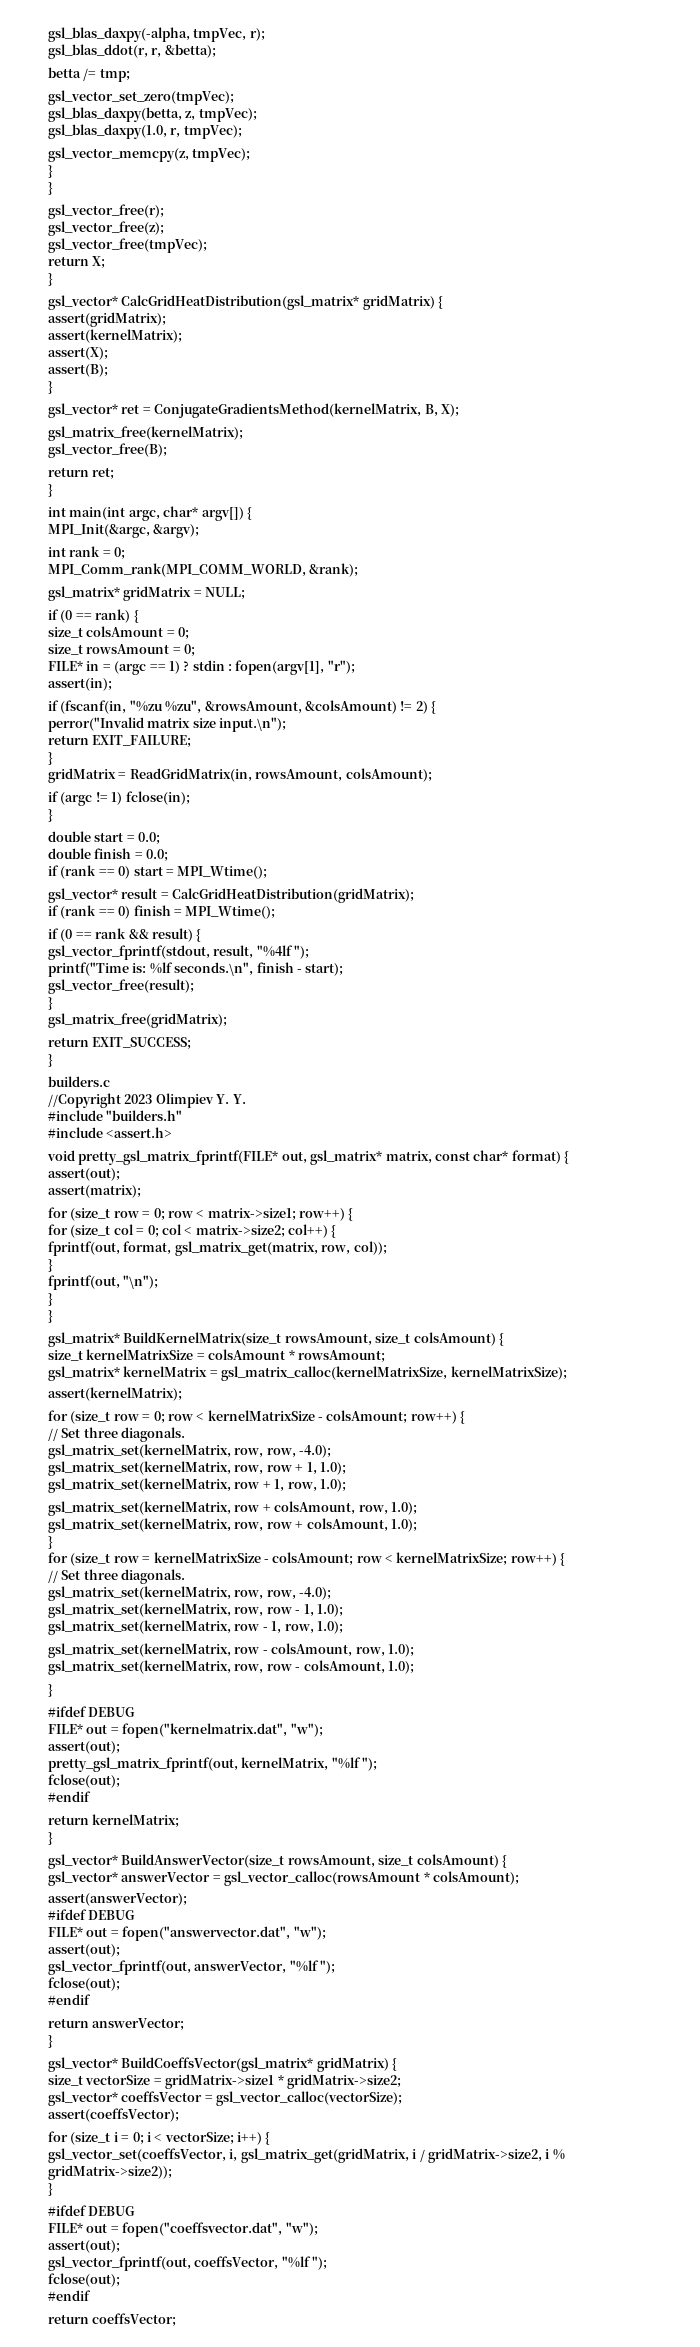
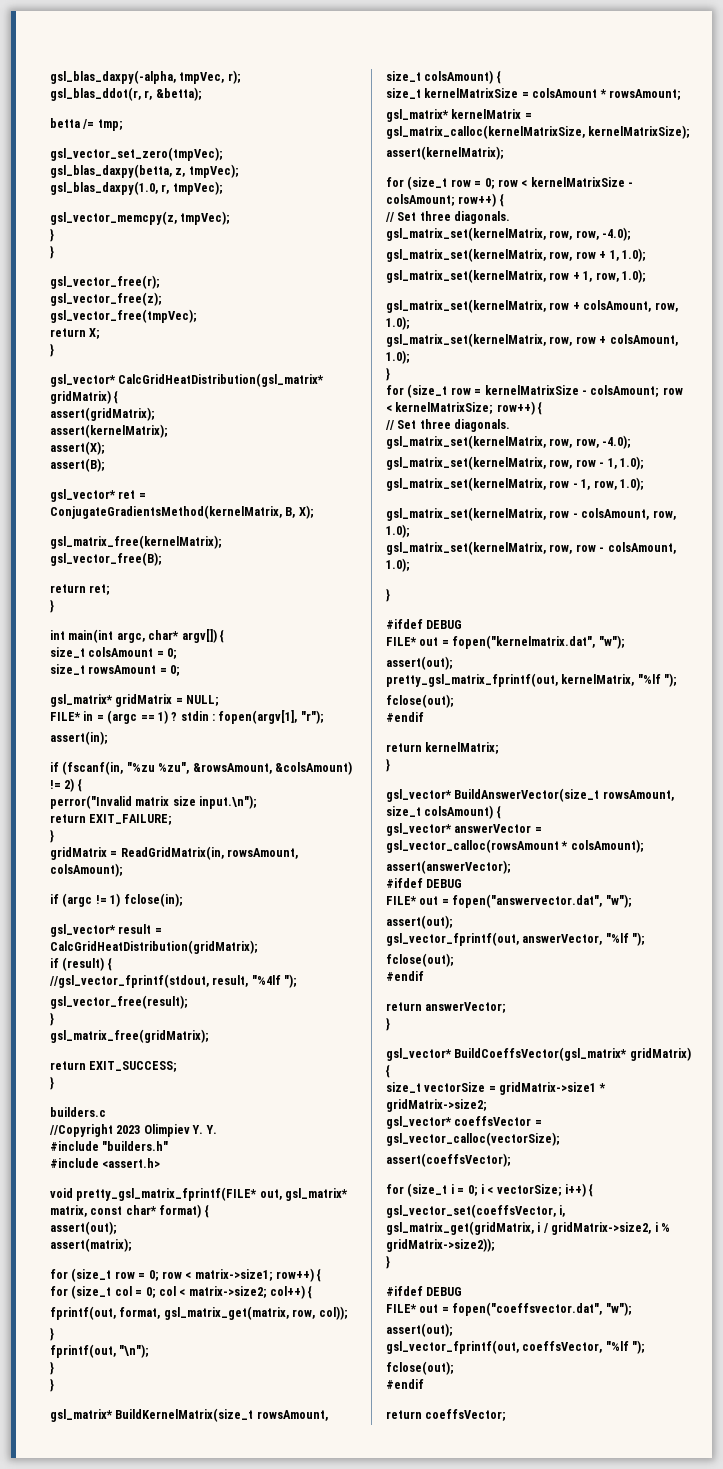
  assert(B);
- }
- MPI_Init(&argc, &argv);
- int rank = 0;
- MPI_Comm_rank(MPI_COMM_WORLD, &rank);
- gsl_matrix* gridMatrix = NULL;
- if (0 == rank) {
+ gsl_matrix* gridMatrix = NULL;
  if (argc != 1) fclose(in);
- }
- double start = 0.0;
- double finish = 0.0;
- if (rank == 0) start = MPI_Wtime();
- if (rank == 0) finish = MPI_Wtime();
- if (0 == rank && result) {
- gsl_vector_fprintf(stdout, result, "%4lf ");
+ if (result) {
+ //gsl_vector_fprintf(stdout, result, "%4lf ");
- printf("Time is: %lf seconds.\n", finish - start);

